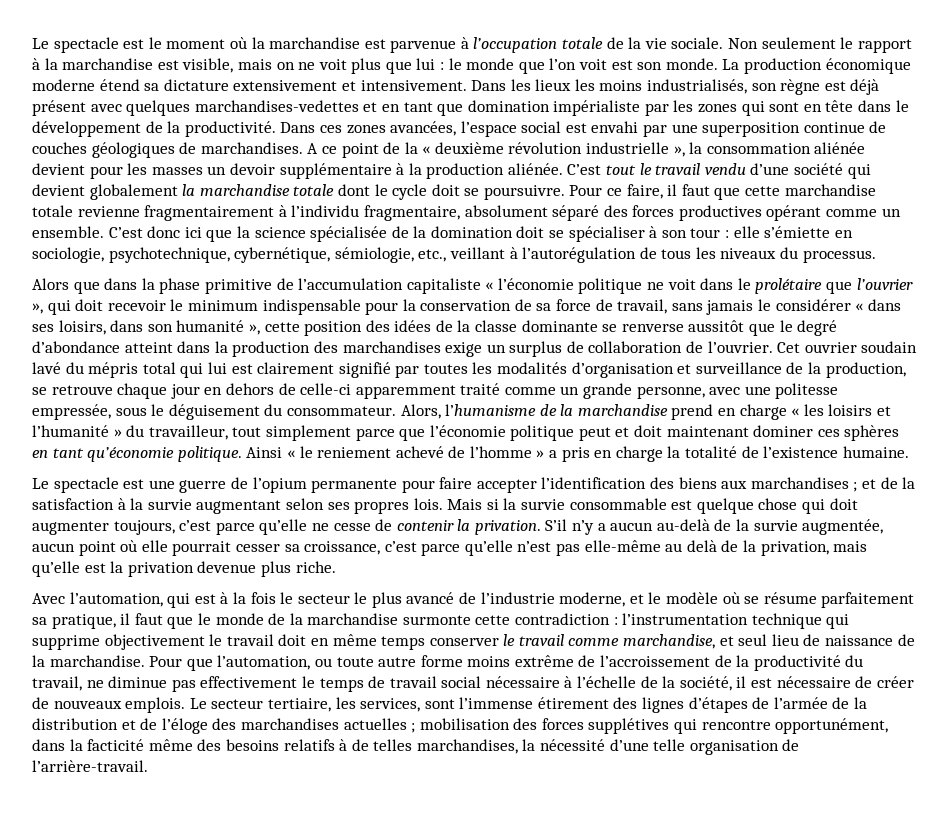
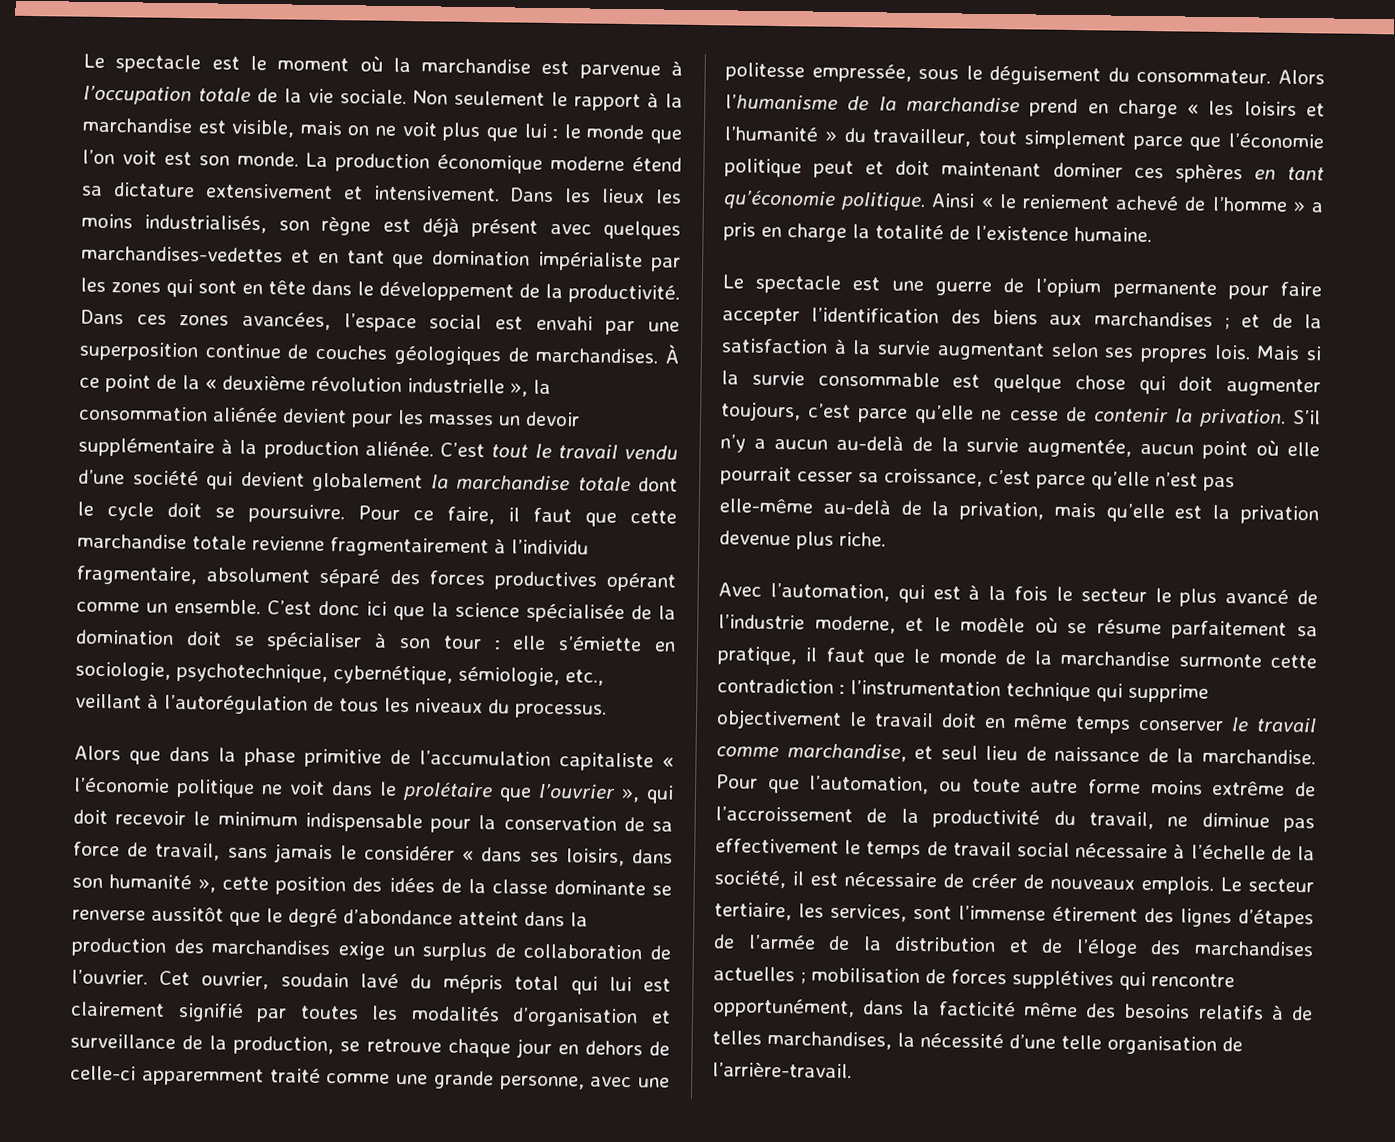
- A ce point de la « deuxième révolution industrielle », la consommation aliénée devient pour les masses un devoir supplémentaire à la production aliénée.
+ À ce point de la « deuxième révolution industrielle », la consommation aliénée devient pour les masses un devoir supplémentaire à la production aliénée.
- Cet ouvrier soudain lavé du mépris total qui lui est clairement signifié par toutes les modalités d’organisation et surveillance de la production, se retrouve chaque jour en dehors de celle-ci apparemment traité comme un grande personne, avec une politesse empressée, sous le déguisement du consommateur.
+ Cet ouvrier, soudain lavé du mépris total qui lui est clairement signifié par toutes les modalités d’organisation et surveillance de la production, se retrouve chaque jour en dehors de celle-ci apparemment traité comme une grande personne, avec une politesse empressée, sous le déguisement du consommateur.
- Alors, l’humanisme de la marchandise prend en charge « les loisirs et l’humanité » du travailleur, tout simplement parce que l’économie politique peut et doit maintenant dominer ces sphères en tant qu’économie politique.
+ Alors l’humanisme de la marchandise prend en charge « les loisirs et l’humanité » du travailleur, tout simplement parce que l’économie politique peut et doit maintenant dominer ces sphères en tant qu’économie politique.
- S’il n’y a aucun au-delà de la survie augmentée, aucun point où elle pourrait cesser sa croissance, c’est parce qu’elle n’est pas elle-même au delà de la privation, mais qu’elle est la privation devenue plus riche.
+ S’il n’y a aucun au-delà de la survie augmentée, aucun point où elle pourrait cesser sa croissance, c’est parce qu’elle n’est pas elle-même au-delà de la privation, mais qu’elle est la privation devenue plus riche.
- Le secteur tertiaire, les services, sont l’immense étirement des lignes d’étapes de l’armée de la distribution et de l’éloge des marchandises actuelles ; mobilisation des forces supplétives qui rencontre opportunément, dans la facticité même des besoins relatifs à de telles marchandises, la nécessité d’une telle organisation de l’arrière-travail.
+ Le secteur tertiaire, les services, sont l’immense étirement des lignes d’étapes de l’armée de la distribution et de l’éloge des marchandises actuelles ; mobilisation de forces supplétives qui rencontre opportunément, dans la facticité même des besoins relatifs à de telles marchandises, la nécessité d’une telle organisation de l’arrière-travail.

